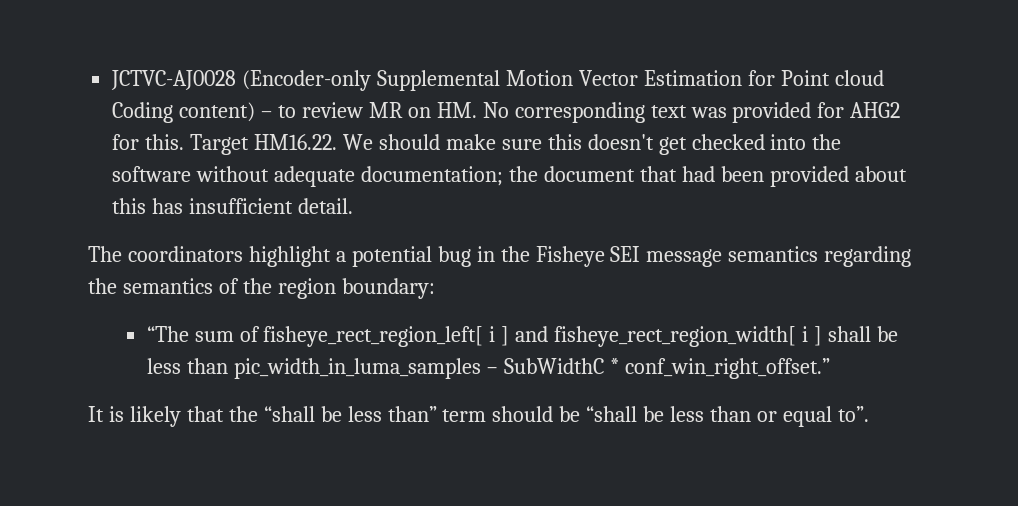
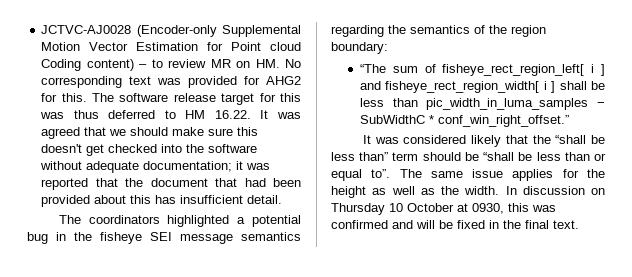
- Target HM16.22. We should make sure this doesn't get checked into the software without adequate documentation; the document that had been provided about this has insufficient detail.
+ The software release target for this was thus deferred to HM 16.22. It was agreed that we should make sure this doesn't get checked into the software without adequate documentation; it was reported that the document that had been provided about this has insufficient detail.
- The coordinators highlight a potential bug in the Fisheye SEI message semantics regarding the semantics of the region boundary:
+ The coordinators highlighted a potential bug in the fisheye SEI message semantics regarding the semantics of the region boundary:
- It is likely that the “shall be less than” term should be “shall be less than or equal to”.
+ It was considered likely that the “shall be less than” term should be “shall be less than or equal to”.
+ The same issue applies for the height as well as the width. In discussion on Thursday 10 October at 0930, this was confirmed and will be fixed in the final text.

